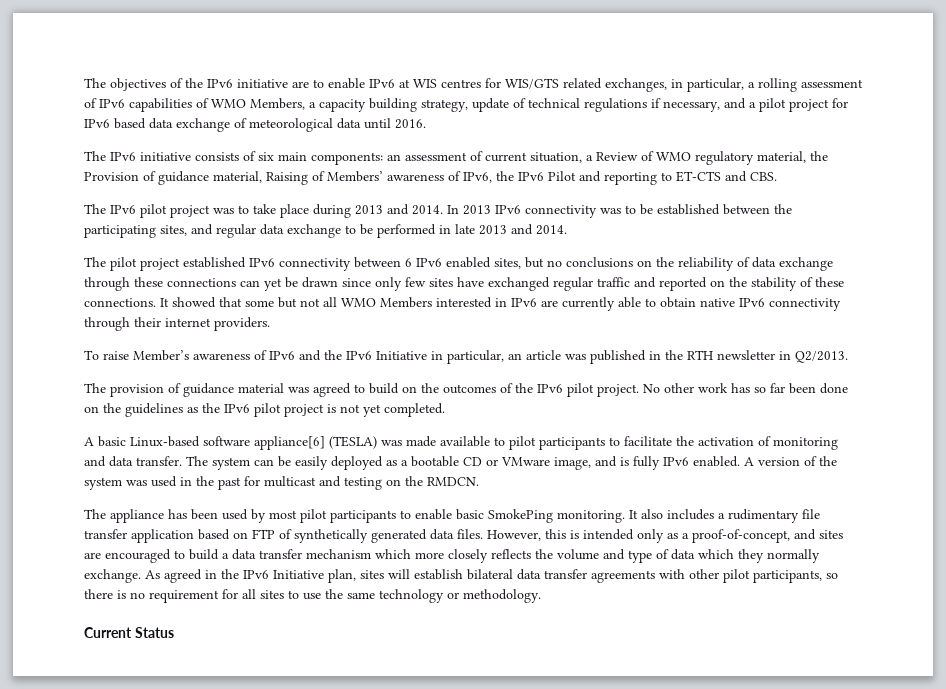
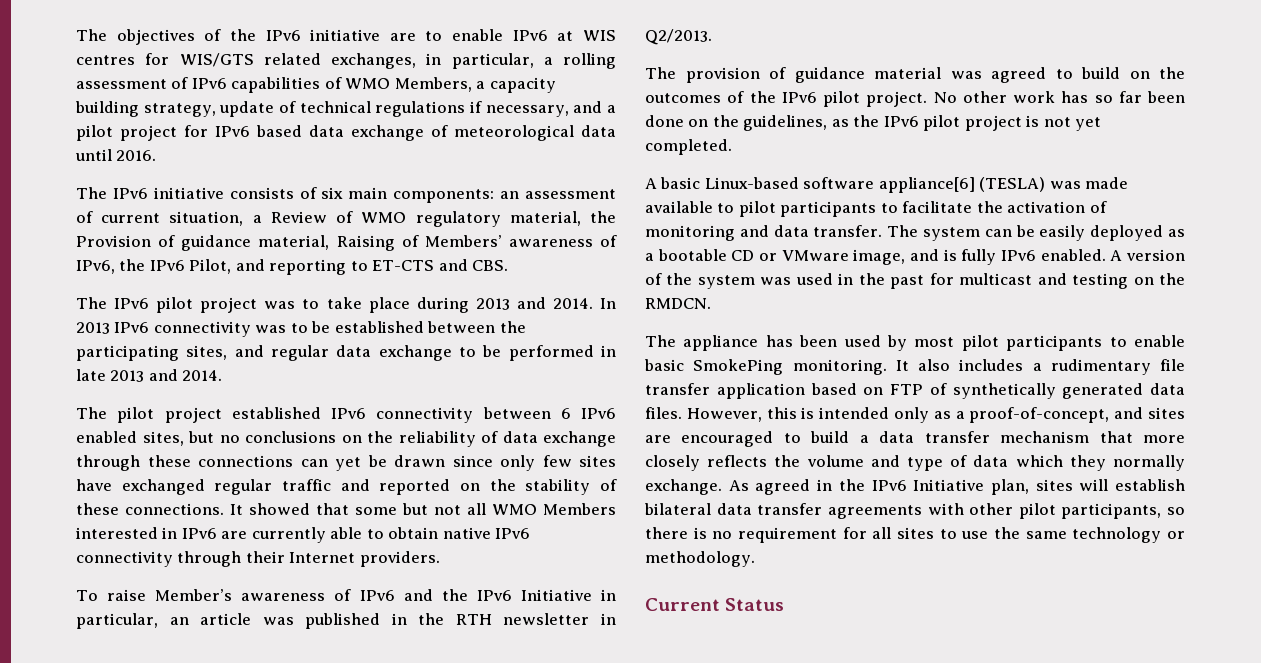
- The IPv6 initiative consists of six main components: an assessment of current situation, a Review of WMO regulatory material, the Provision of guidance material, Raising of Members’ awareness of IPv6, the IPv6 Pilot and reporting to ET-CTS and CBS.
+ The IPv6 initiative consists of six main components: an assessment of current situation, a Review of WMO regulatory material, the Provision of guidance material, Raising of Members’ awareness of IPv6, the IPv6 Pilot, and reporting to ET-CTS and CBS.
- It showed that some but not all WMO Members interested in IPv6 are currently able to obtain native IPv6 connectivity through their internet providers.
+ It showed that some but not all WMO Members interested in IPv6 are currently able to obtain native IPv6 connectivity through their Internet providers.
- No other work has so far been done on the guidelines as the IPv6 pilot project is not yet completed.
+ No other work has so far been done on the guidelines, as the IPv6 pilot project is not yet completed.
- However, this is intended only as a proof-of-concept, and sites are encouraged to build a data transfer mechanism which more closely reflects the volume and type of data which they normally exchange.
+ However, this is intended only as a proof-of-concept, and sites are encouraged to build a data transfer mechanism that more closely reflects the volume and type of data which they normally exchange.

